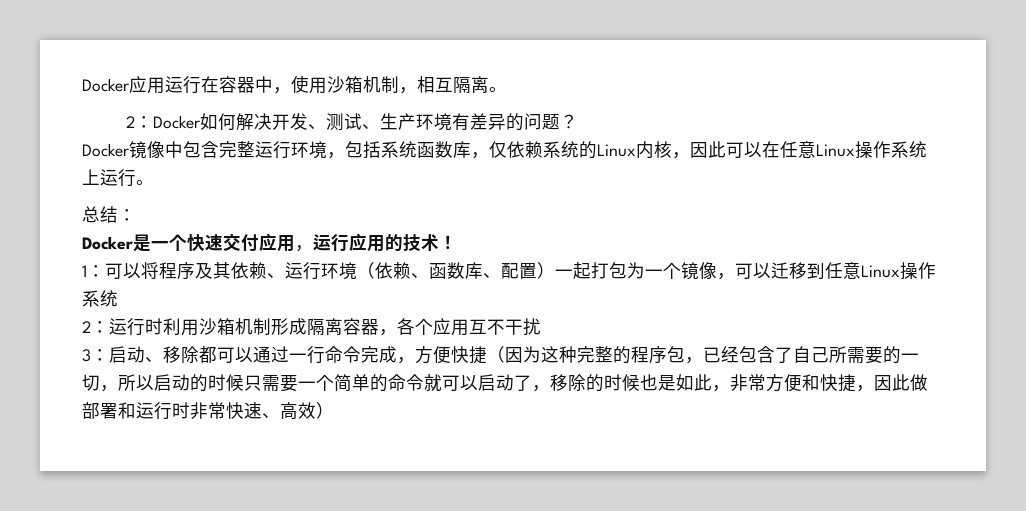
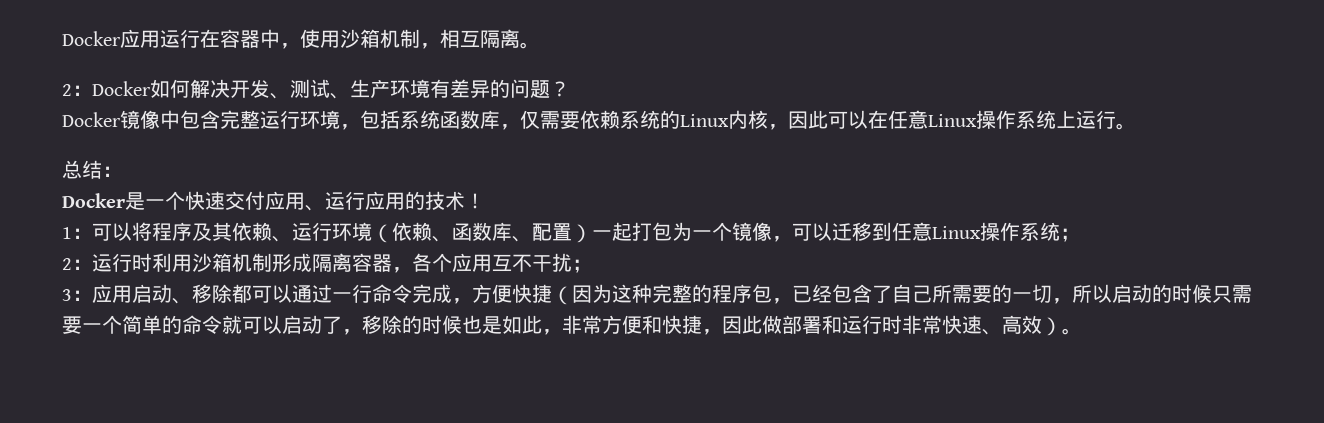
- Docker镜像中包含完整运行环境，包括系统函数库，仅依赖系统的Linux内核，因此可以在任意Linux操作系统上运行。
+ Docker镜像中包含完整运行环境，包括系统函数库，仅需要依赖系统的Linux内核，因此可以在任意Linux操作系统上运行。
- Docker是一个快速交付应用，运行应用的技术！
+ Docker是一个快速交付应用、运行应用的技术！
- 1：可以将程序及其依赖、运行环境（依赖、函数库、配置）一起打包为一个镜像，可以迁移到任意Linux操作系统
+ 1：可以将程序及其依赖、运行环境（依赖、函数库、配置）一起打包为一个镜像，可以迁移到任意Linux操作系统；
- 2：运行时利用沙箱机制形成隔离容器，各个应用互不干扰
+ 2：运行时利用沙箱机制形成隔离容器，各个应用互不干扰；
- 3：启动、移除都可以通过一行命令完成，方便快捷（因为这种完整的程序包，已经包含了自己所需要的一切，所以启动的时候只需要一个简单的命令就可以启动了，移除的时候也是如此，非常方便和快捷，因此做部署和运行时非常快速、高效）
+ 3：应用启动、移除都可以通过一行命令完成，方便快捷（因为这种完整的程序包，已经包含了自己所需要的一切，所以启动的时候只需要一个简单的命令就可以启动了，移除的时候也是如此，非常方便和快捷，因此做部署和运行时非常快速、高效）。

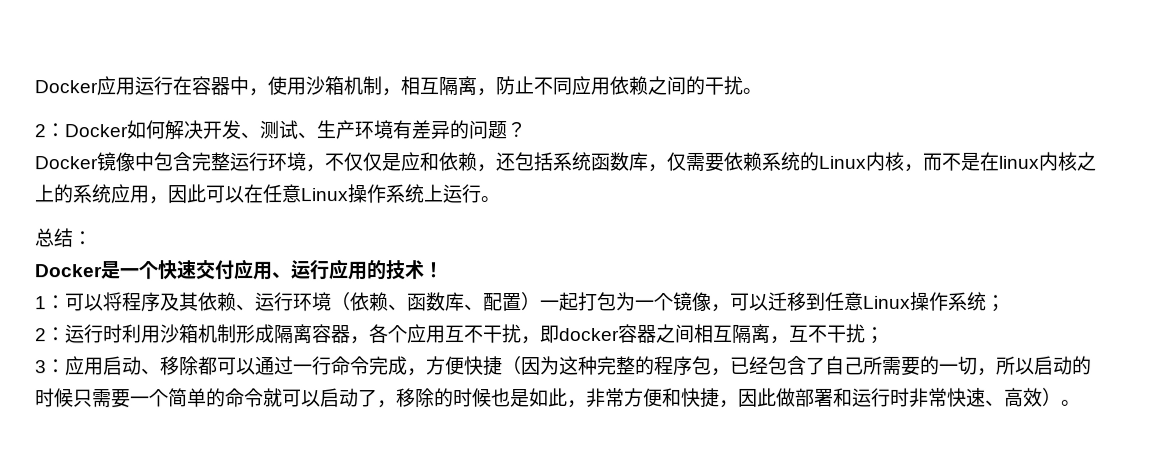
- Docker应用运行在容器中，使用沙箱机制，相互隔离。
+ Docker应用运行在容器中，使用沙箱机制，相互隔离，防止不同应用依赖之间的干扰。
- Docker镜像中包含完整运行环境，包括系统函数库，仅需要依赖系统的Linux内核，因此可以在任意Linux操作系统上运行。
+ Docker镜像中包含完整运行环境，不仅仅是应和依赖，还包括系统函数库，仅需要依赖系统的Linux内核，而不是在linux内核之上的系统应用，因此可以在任意Linux操作系统上运行。
- 2：运行时利用沙箱机制形成隔离容器，各个应用互不干扰；
+ 2：运行时利用沙箱机制形成隔离容器，各个应用互不干扰，即docker容器之间相互隔离，互不干扰；

